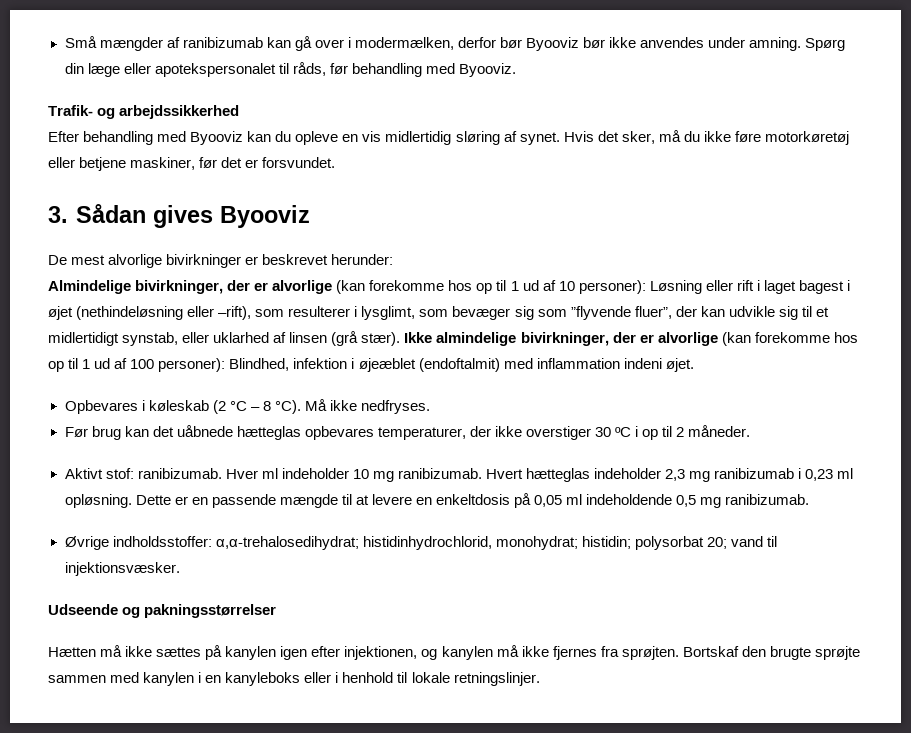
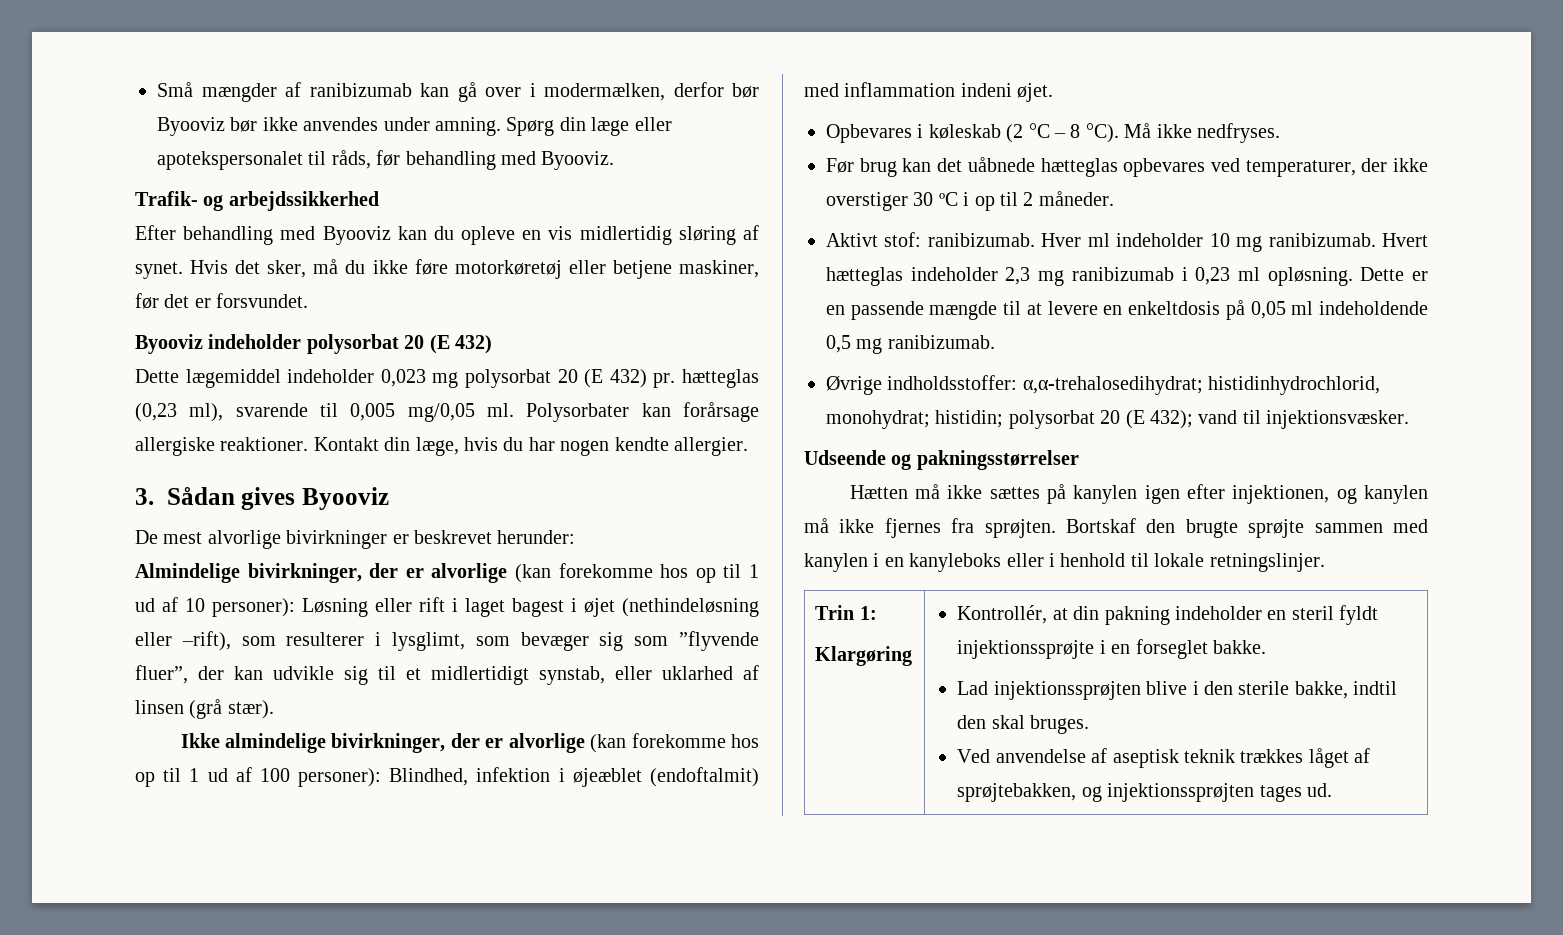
+ Byooviz indeholder polysorbat 20 (E 432)
+ Dette lægemiddel indeholder 0,023 mg polysorbat 20 (E 432) pr. hætteglas (0,23 ml), svarende til 0,005 mg/0,05 ml. Polysorbater kan forårsage allergiske reaktioner. Kontakt din læge, hvis du har nogen kendte allergier.
- Løsning eller rift i laget bagest i øjet (nethindeløsning eller –rift), som resulterer i lysglimt, som bevæger sig som ”flyvende fluer”, der kan udvikle sig til et midlertidigt synstab, eller uklarhed af linsen (grå stær). Ikke almindelige bivirkninger, der er alvorlige (kan forekomme hos op til 1 ud af 100 personer):
+ Løsning eller rift i laget bagest i øjet (nethindeløsning eller –rift), som resulterer i lysglimt, som bevæger sig som ”flyvende fluer”, der kan udvikle sig til et midlertidigt synstab, eller uklarhed af linsen (grå stær).
+ Ikke almindelige bivirkninger, der er alvorlige (kan forekomme hos op til 1 ud af 100 personer):
- Før brug kan det uåbnede hætteglas opbevares temperaturer, der ikke overstiger 30 ºC i op til 2 måneder.
+ Før brug kan det uåbnede hætteglas opbevares ved temperaturer, der ikke overstiger 30 ºC i op til 2 måneder.
- Øvrige indholdsstoffer: α,α-trehalosedihydrat; histidinhydrochlorid, monohydrat; histidin; polysorbat 20; vand til injektionsvæsker.
+ Øvrige indholdsstoffer: α,α-trehalosedihydrat; histidinhydrochlorid, monohydrat; histidin; polysorbat 20 (E 432); vand til injektionsvæsker.
+ Trin 1:
+ Klargøring | Kontrollér, at din pakning indeholder en steril fyldt injektionssprøjte i en forseglet bakke.
+ Lad injektionssprøjten blive i den sterile bakke, indtil den skal bruges.
+ Ved anvendelse af aseptisk teknik trækkes låget af sprøjtebakken, og injektionssprøjten tages ud.

